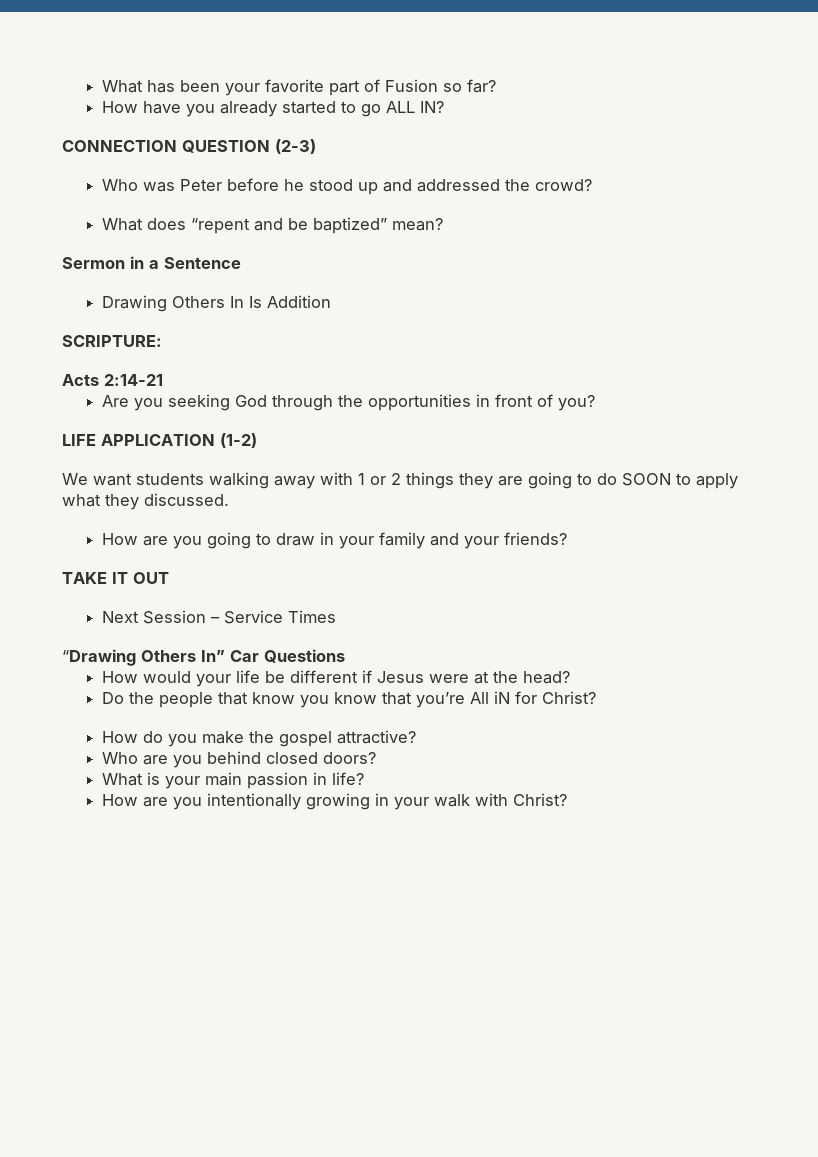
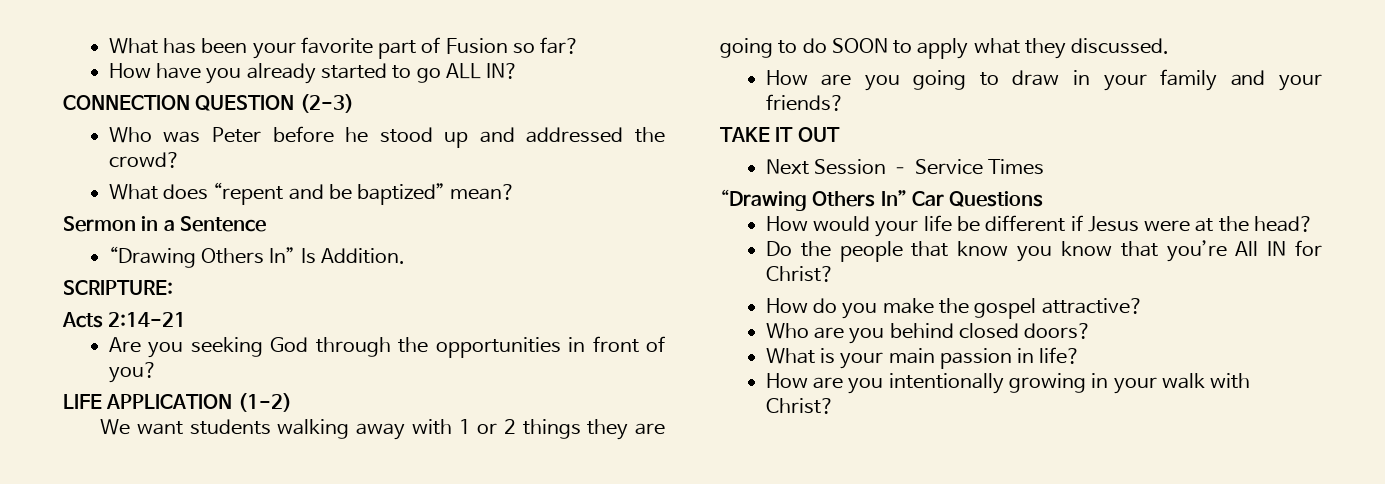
- Drawing Others In Is Addition
+ “Drawing Others In” Is Addition.
- Do the people that know you know that you’re All iN for Christ?
+ Do the people that know you know that you’re All IN for Christ?

